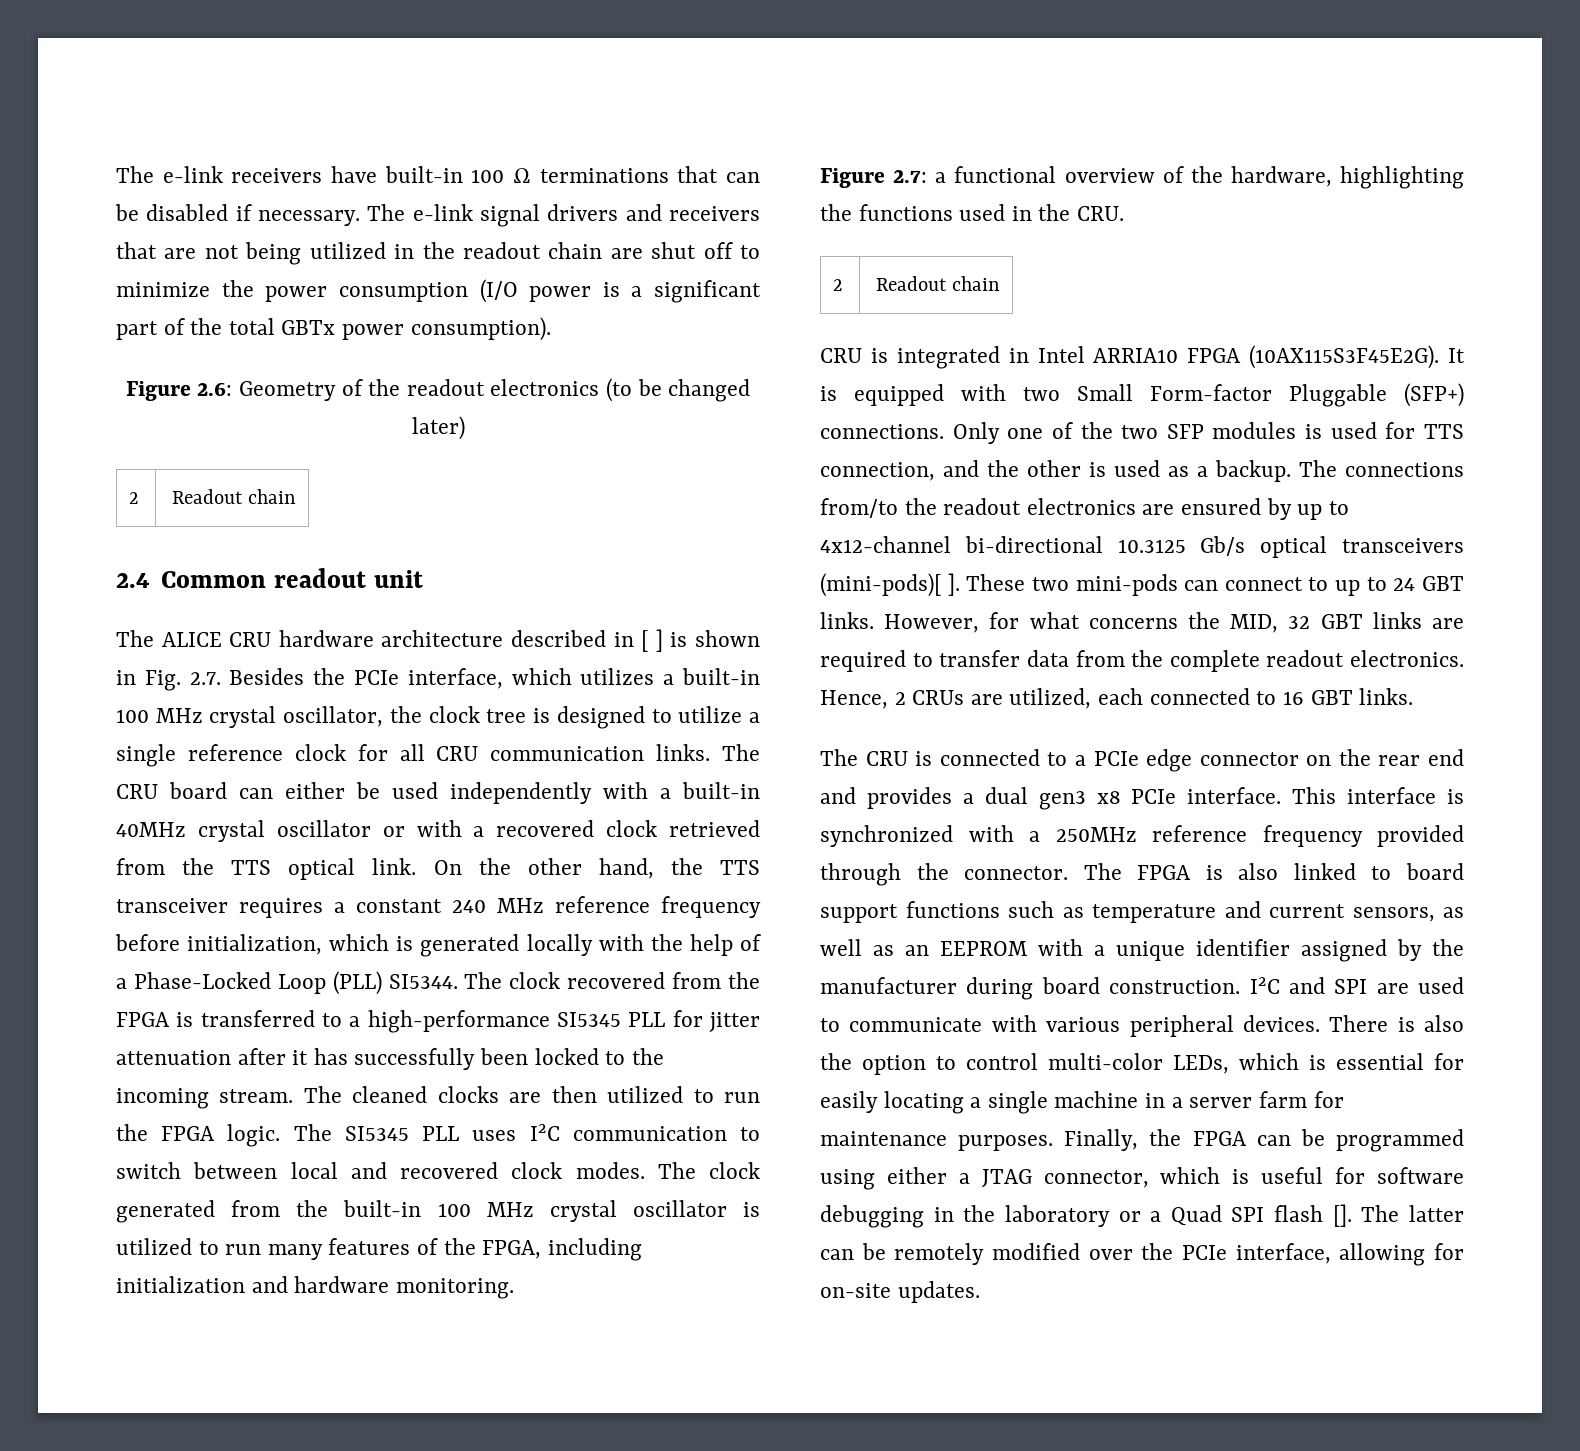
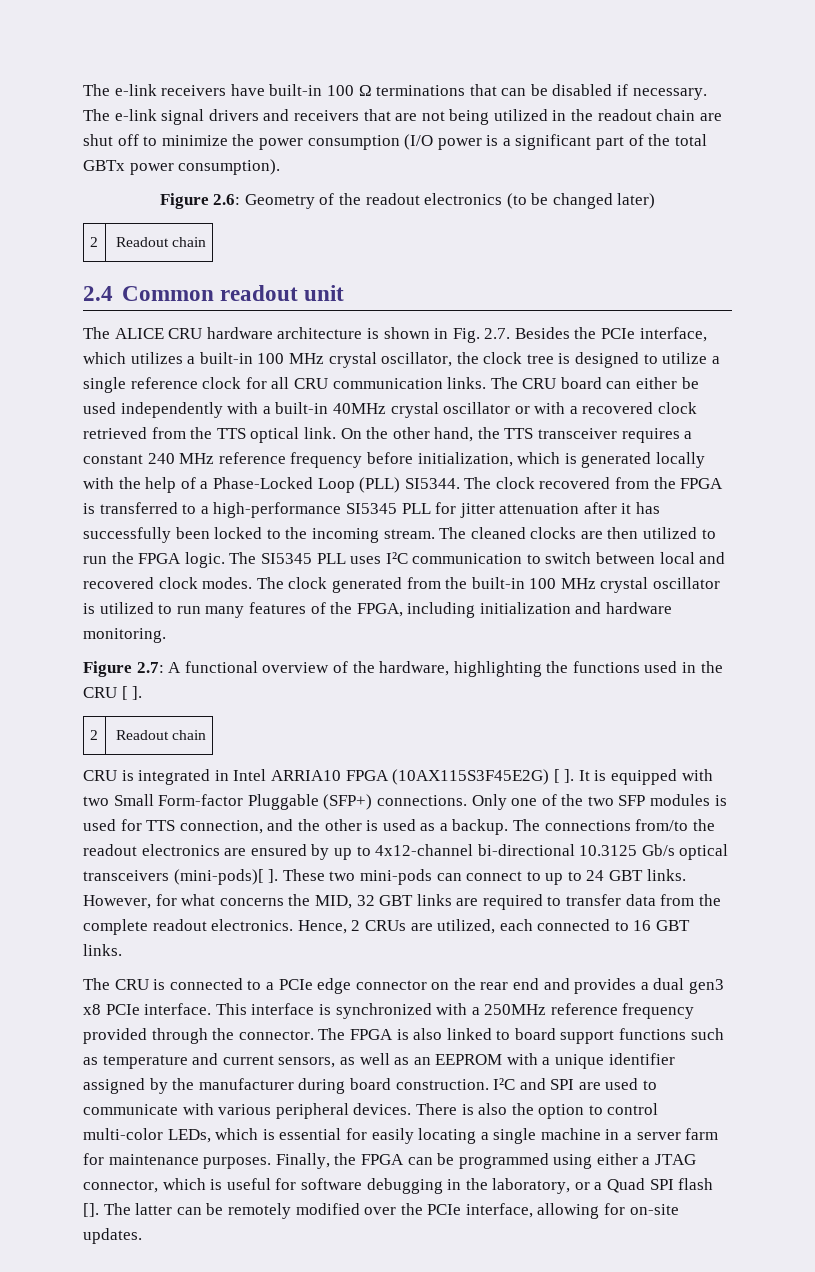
- The ALICE CRU hardware architecture described in [ ] is shown in Fig. 2.7. Besides the PCIe interface, which utilizes a built-in 100 MHz crystal oscillator, the clock tree is designed to utilize a single reference clock for all CRU communication links.
+ The ALICE CRU hardware architecture is shown in Fig. 2.7. Besides the PCIe interface, which utilizes a built-in 100 MHz crystal oscillator, the clock tree is designed to utilize a single reference clock for all CRU communication links.
- Figure 2.7: a functional overview of the hardware, highlighting the functions used in the CRU.
+ Figure 2.7: A functional overview of the hardware, highlighting the functions used in the CRU [ ].
- CRU is integrated in Intel ARRIA10 FPGA (10AX115S3F45E2G).
+ CRU is integrated in Intel ARRIA10 FPGA (10AX115S3F45E2G) [ ].
- Finally, the FPGA can be programmed using either a JTAG connector, which is useful for software debugging in the laboratory or a Quad SPI flash [].
+ Finally, the FPGA can be programmed using either a JTAG connector, which is useful for software debugging in the laboratory, or a Quad SPI flash [].

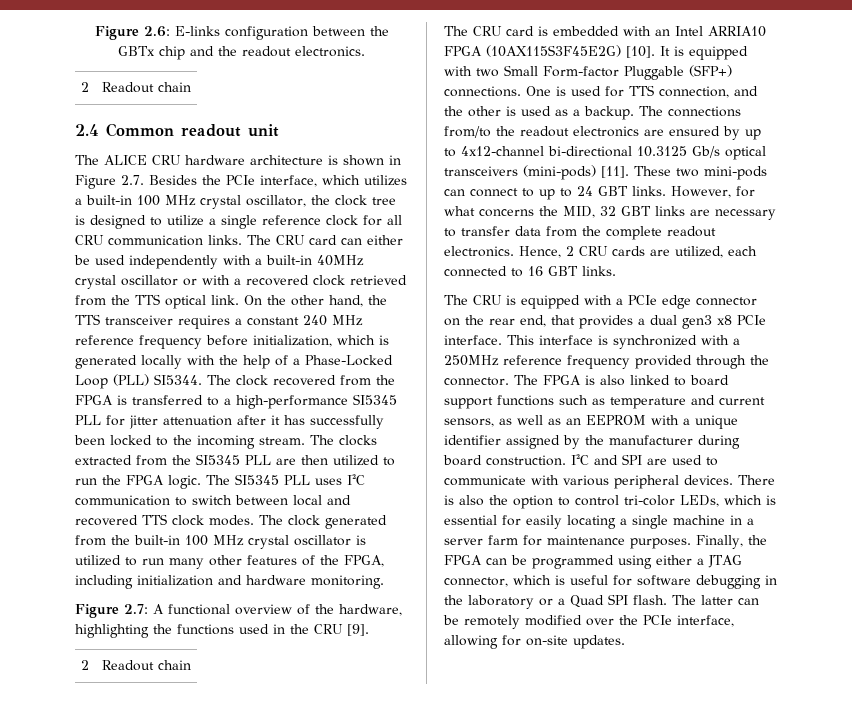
- The e-link receivers have built-in 100 Ω terminations that can be disabled if necessary. The e-link signal drivers and receivers that are not being utilized in the readout chain are shut off to minimize the power consumption (I/O power is a significant part of the total GBTx power consumption).
- Figure 2.6: Geometry of the readout electronics (to be changed later)
+ Figure 2.6: E-links configuration between the GBTx chip and the readout electronics.
- The ALICE CRU hardware architecture is shown in Fig. 2.7. Besides the PCIe interface, which utilizes a built-in 100 MHz crystal oscillator, the clock tree is designed to utilize a single reference clock for all CRU communication links.
+ The ALICE CRU hardware architecture is shown in Figure 2.7. Besides the PCIe interface, which utilizes a built-in 100 MHz crystal oscillator, the clock tree is designed to utilize a single reference clock for all CRU communication links.
- The CRU board can either be used independently with a built-in 40MHz crystal oscillator or with a recovered clock retrieved from the TTS optical link.
+ The CRU card can either be used independently with a built-in 40MHz crystal oscillator or with a recovered clock retrieved from the TTS optical link.
- The cleaned clocks are then utilized to run the FPGA logic.
+ The clocks extracted from the SI5345 PLL are then utilized to run the FPGA logic.
- The SI5345 PLL uses I²C communication to switch between local and recovered clock modes.
+ The SI5345 PLL uses I²C communication to switch between local and recovered TTS clock modes.
- The clock generated from the built-in 100 MHz crystal oscillator is utilized to run many features of the FPGA, including initialization and hardware monitoring.
+ The clock generated from the built-in 100 MHz crystal oscillator is utilized to run many other features of the FPGA, including initialization and hardware monitoring.
- Figure 2.7: A functional overview of the hardware, highlighting the functions used in the CRU [ ].
+ Figure 2.7: A functional overview of the hardware, highlighting the functions used in the CRU [9].
  2 | Readout chain
- CRU is integrated in Intel ARRIA10 FPGA (10AX115S3F45E2G) [ ].
+ The CRU card is embedded with an Intel ARRIA10 FPGA (10AX115S3F45E2G) [10].
- Only one of the two SFP modules is used for TTS connection, and the other is used as a backup.
+ One is used for TTS connection, and the other is used as a backup.
- The connections from/to the readout electronics are ensured by up to 4x12-channel bi-directional 10.3125 Gb/s optical transceivers (mini-pods)[ ].
+ The connections from/to the readout electronics are ensured by up to 4x12-channel bi-directional 10.3125 Gb/s optical transceivers (mini-pods) [11].
- However, for what concerns the MID, 32 GBT links are required to transfer data from the complete readout electronics.
+ However, for what concerns the MID, 32 GBT links are necessary to transfer data from the complete readout electronics.
- Hence, 2 CRUs are utilized, each connected to 16 GBT links.
+ Hence, 2 CRU cards are utilized, each connected to 16 GBT links.
- The CRU is connected to a PCIe edge connector on the rear end and provides a dual gen3 x8 PCIe interface.
+ The CRU is equipped with a PCIe edge connector on the rear end, that provides a dual gen3 x8 PCIe interface.
- There is also the option to control multi-color LEDs, which is essential for easily locating a single machine in a server farm for maintenance purposes.
+ There is also the option to control tri-color LEDs, which is essential for easily locating a single machine in a server farm for maintenance purposes.
- Finally, the FPGA can be programmed using either a JTAG connector, which is useful for software debugging in the laboratory, or a Quad SPI flash [].
+ Finally, the FPGA can be programmed using either a JTAG connector, which is useful for software debugging in the laboratory or a Quad SPI flash.

